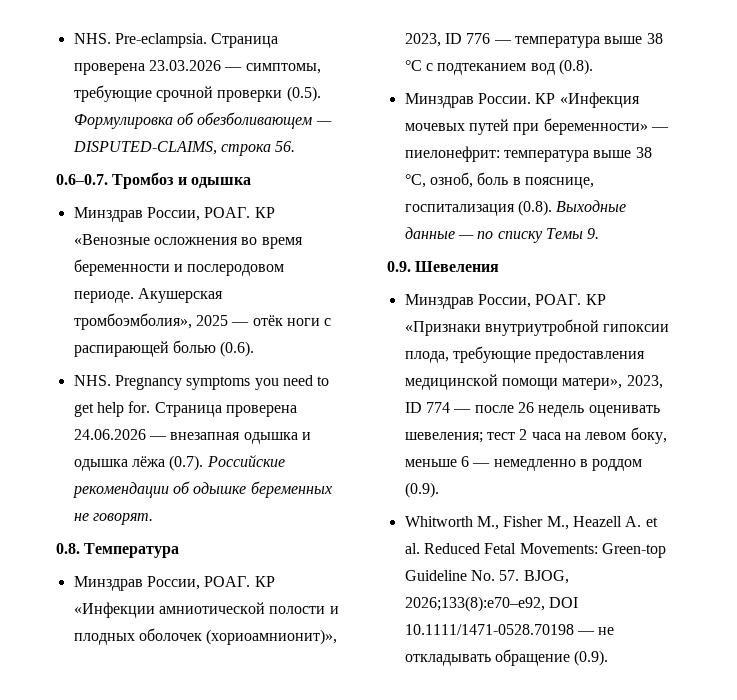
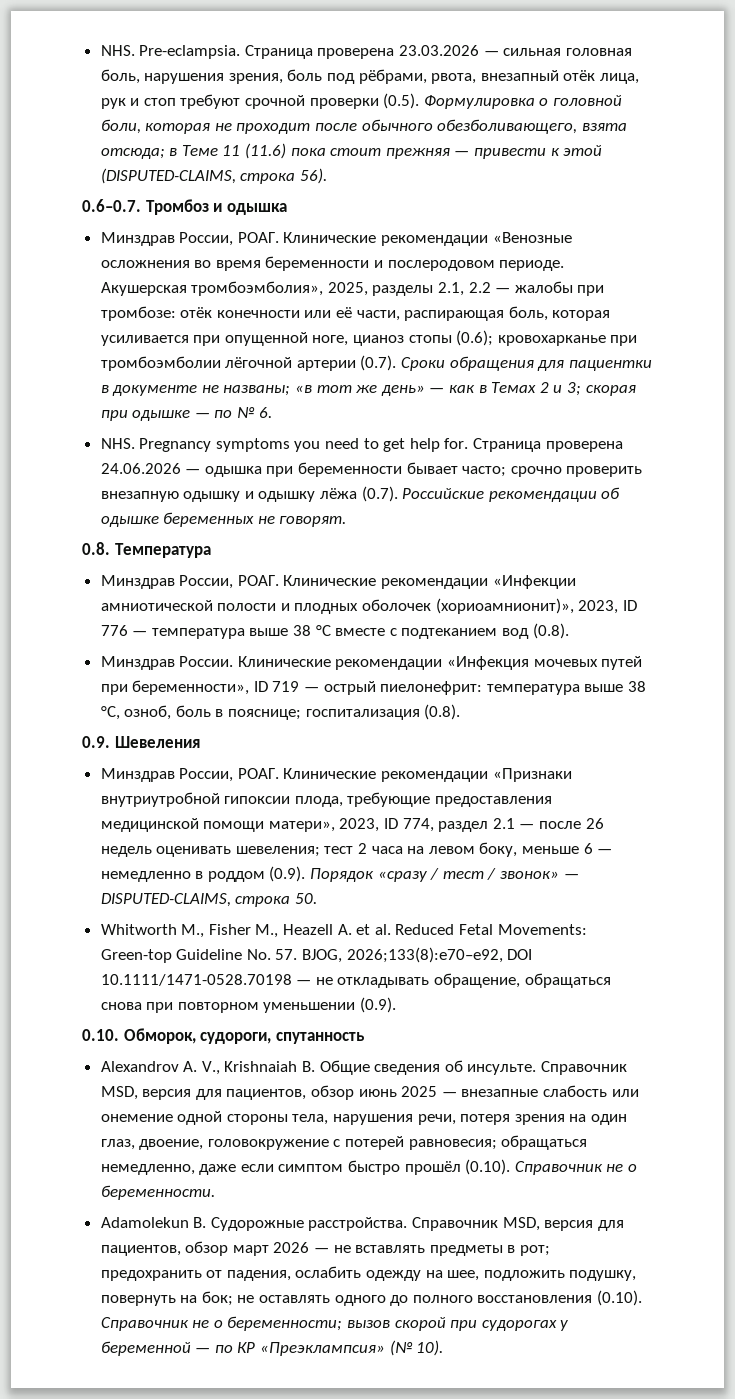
- Страница проверена 23.03.2026 — симптомы, требующие срочной проверки (0.5). Формулировка об обезболивающем — DISPUTED-CLAIMS, строка 56.
+ Страница проверена 23.03.2026 — сильная головная боль, нарушения зрения, боль под рёбрами, рвота, внезапный отёк лица, рук и стоп требуют срочной проверки (0.5). Формулировка о головной боли, которая не проходит после обычного обезболивающего, взята отсюда; в Теме 11 (11.6) пока стоит прежняя — привести к этой (DISPUTED-CLAIMS, строка 56).
- КР «Венозные осложнения во время беременности и послеродовом периоде.
+ Клинические рекомендации «Венозные осложнения во время беременности и послеродовом периоде.
- Акушерская тромбоэмболия», 2025 — отёк ноги с распирающей болью (0.6).
+ Акушерская тромбоэмболия», 2025, разделы 2.1, 2.2 — жалобы при тромбозе: отёк конечности или её части, распирающая боль, которая усиливается при опущенной ноге, цианоз стопы (0.6); кровохарканье при тромбоэмболии лёгочной артерии (0.7). Сроки обращения для пациентки в документе не названы; «в тот же день» — как в Темах 2 и 3; скорая при одышке — по № 6.
- Страница проверена 24.06.2026 — внезапная одышка и одышка лёжа (0.7). Российские рекомендации об одышке беременных не говорят.
+ Страница проверена 24.06.2026 — одышка при беременности бывает часто; срочно проверить внезапную одышку и одышку лёжа (0.7). Российские рекомендации об одышке беременных не говорят.
- КР «Инфекции амниотической полости и плодных оболочек (хориоамнионит)», 2023, ID 776 — температура выше 38 °C с подтеканием вод (0.8).
+ Клинические рекомендации «Инфекции амниотической полости и плодных оболочек (хориоамнионит)», 2023, ID 776 — температура выше 38 °C вместе с подтеканием вод (0.8).
- КР «Инфекция мочевых путей при беременности» — пиелонефрит: температура выше 38 °C, озноб, боль в пояснице, госпитализация (0.8). Выходные данные — по списку Темы 9.
+ Клинические рекомендации «Инфекция мочевых путей при беременности», ID 719 — острый пиелонефрит: температура выше 38 °C, озноб, боль в пояснице; госпитализация (0.8).
- КР «Признаки внутриутробной гипоксии плода, требующие предоставления медицинской помощи матери», 2023, ID 774 — после 26 недель оценивать шевеления; тест 2 часа на левом боку, меньше 6 — немедленно в роддом (0.9).
+ Клинические рекомендации «Признаки внутриутробной гипоксии плода, требующие предоставления медицинской помощи матери», 2023, ID 774, раздел 2.1 — после 26 недель оценивать шевеления; тест 2 часа на левом боку, меньше 6 — немедленно в роддом (0.9). Порядок «сразу / тест / звонок» — DISPUTED-CLAIMS, строка 50.
- Whitworth M., Fisher M., Heazell A. et al. Reduced Fetal Movements: Green-top Guideline No. 57. BJOG, 2026;133(8):e70–e92, DOI 10.1111/1471-0528.70198 — не откладывать обращение (0.9).
+ Whitworth M., Fisher M., Heazell A. et al. Reduced Fetal Movements: Green-top Guideline No. 57. BJOG, 2026;133(8):e70–e92, DOI 10.1111/1471-0528.70198 — не откладывать обращение, обращаться снова при повторном уменьшении (0.9).
+ 0.10. Обморок, судороги, спутанность
+ Alexandrov A. V., Krishnaiah B. Общие сведения об инсульте. Справочник MSD, версия для пациентов, обзор июнь 2025 — внезапные слабость или онемение одной стороны тела, нарушения речи, потеря зрения на один глаз, двоение, головокружение с потерей равновесия; обращаться немедленно, даже если симптом быстро прошёл (0.10). Справочник не о беременности.
+ Adamolekun B. Судорожные расстройства. Справочник MSD, версия для пациентов, обзор март 2026 — не вставлять предметы в рот; предохранить от падения, ослабить одежду на шее, подложить подушку, повернуть на бок; не оставлять одного до полного восстановления (0.10). Справочник не о беременности; вызов скорой при судорогах у беременной — по КР «Преэклампсия» (№ 10).

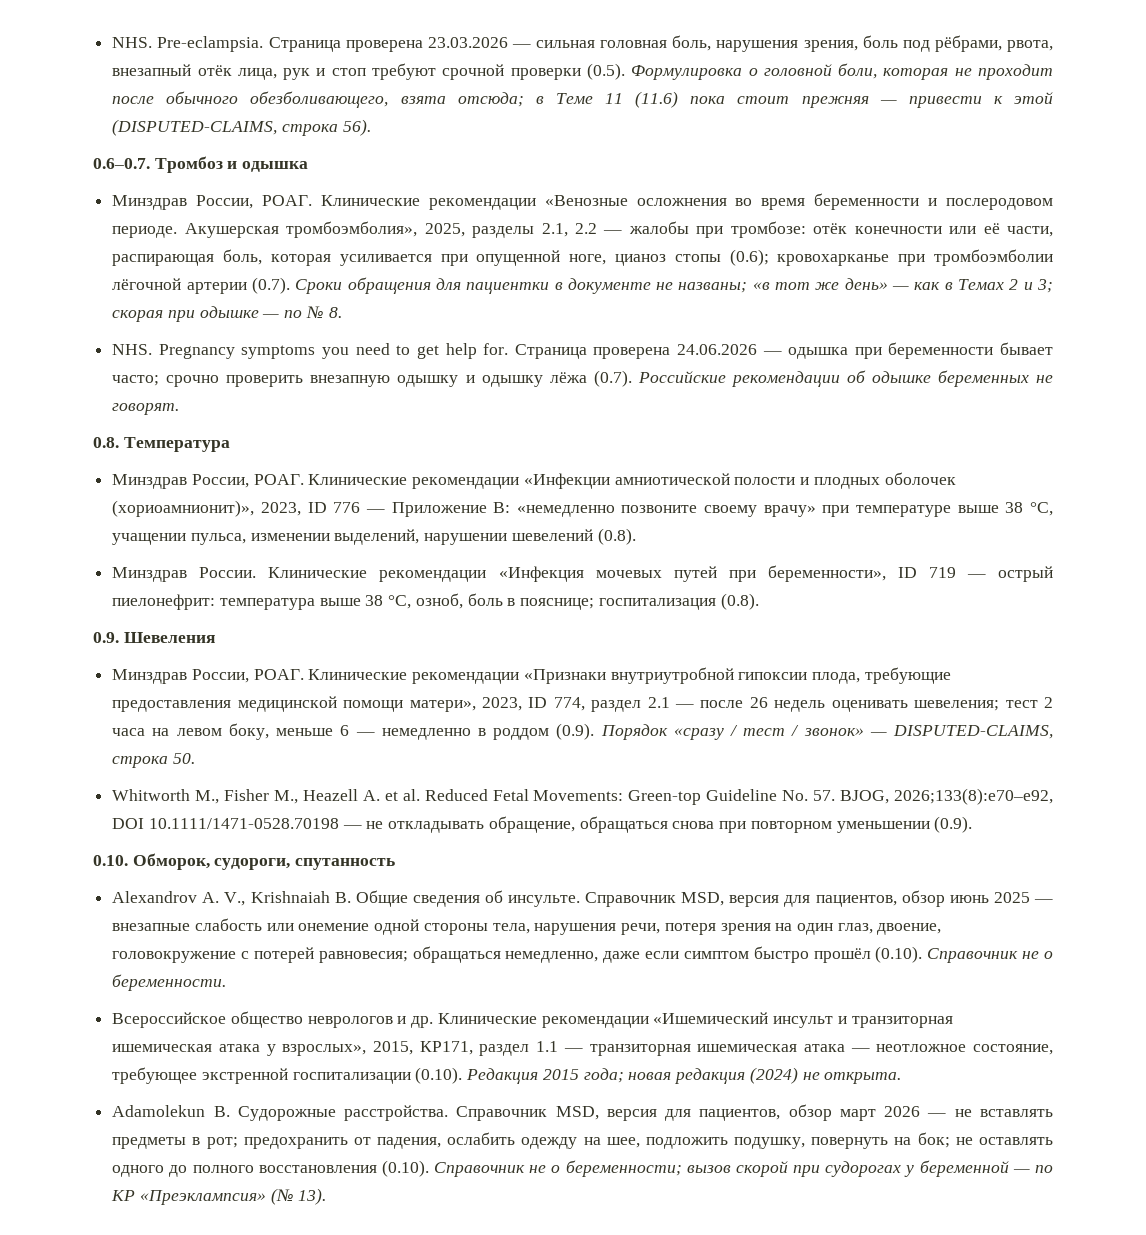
- Акушерская тромбоэмболия», 2025, разделы 2.1, 2.2 — жалобы при тромбозе: отёк конечности или её части, распирающая боль, которая усиливается при опущенной ноге, цианоз стопы (0.6); кровохарканье при тромбоэмболии лёгочной артерии (0.7). Сроки обращения для пациентки в документе не названы; «в тот же день» — как в Темах 2 и 3; скорая при одышке — по № 6.
+ Акушерская тромбоэмболия», 2025, разделы 2.1, 2.2 — жалобы при тромбозе: отёк конечности или её части, распирающая боль, которая усиливается при опущенной ноге, цианоз стопы (0.6); кровохарканье при тромбоэмболии лёгочной артерии (0.7). Сроки обращения для пациентки в документе не названы; «в тот же день» — как в Темах 2 и 3; скорая при одышке — по № 8.
- Клинические рекомендации «Инфекции амниотической полости и плодных оболочек (хориоамнионит)», 2023, ID 776 — температура выше 38 °C вместе с подтеканием вод (0.8).
+ Клинические рекомендации «Инфекции амниотической полости и плодных оболочек (хориоамнионит)», 2023, ID 776 — Приложение В: «немедленно позвоните своему врачу» при температуре выше 38 °C, учащении пульса, изменении выделений, нарушении шевелений (0.8).
+ Всероссийское общество неврологов и др. Клинические рекомендации «Ишемический инсульт и транзиторная ишемическая атака у взрослых», 2015, КР171, раздел 1.1 — транзиторная ишемическая атака — неотложное состояние, требующее экстренной госпитализации (0.10). Редакция 2015 года; новая редакция (2024) не открыта.
- Справочник MSD, версия для пациентов, обзор март 2026 — не вставлять предметы в рот; предохранить от падения, ослабить одежду на шее, подложить подушку, повернуть на бок; не оставлять одного до полного восстановления (0.10). Справочник не о беременности; вызов скорой при судорогах у беременной — по КР «Преэклампсия» (№ 10).
+ Справочник MSD, версия для пациентов, обзор март 2026 — не вставлять предметы в рот; предохранить от падения, ослабить одежду на шее, подложить подушку, повернуть на бок; не оставлять одного до полного восстановления (0.10). Справочник не о беременности; вызов скорой при судорогах у беременной — по КР «Преэклампсия» (№ 13).

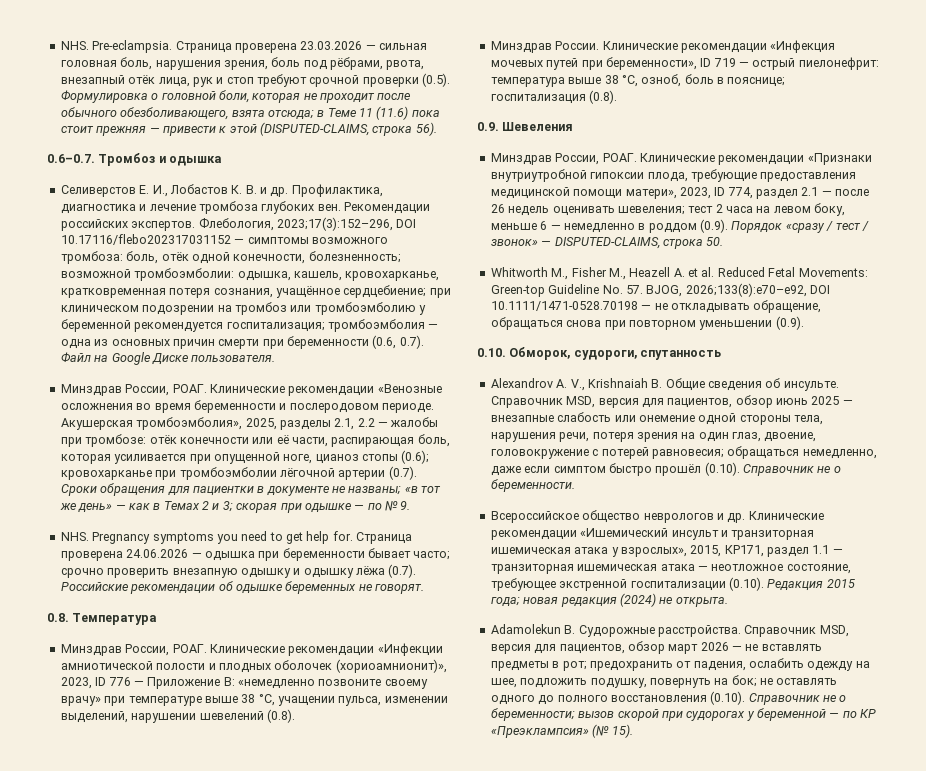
+ Селиверстов Е. И., Лобастов К. В. и др. Профилактика, диагностика и лечение тромбоза глубоких вен. Рекомендации российских экспертов. Флебология, 2023;17(3):152–296, DOI 10.17116/flebo202317031152 — симптомы возможного тромбоза: боль, отёк одной конечности, болезненность; возможной тромбоэмболии: одышка, кашель, кровохарканье, кратковременная потеря сознания, учащённое сердцебиение; при клиническом подозрении на тромбоз или тромбоэмболию у беременной рекомендуется госпитализация; тромбоэмболия — одна из основных причин смерти при беременности (0.6, 0.7). Файл на Google Диске пользователя.
- Акушерская тромбоэмболия», 2025, разделы 2.1, 2.2 — жалобы при тромбозе: отёк конечности или её части, распирающая боль, которая усиливается при опущенной ноге, цианоз стопы (0.6); кровохарканье при тромбоэмболии лёгочной артерии (0.7). Сроки обращения для пациентки в документе не названы; «в тот же день» — как в Темах 2 и 3; скорая при одышке — по № 8.
+ Акушерская тромбоэмболия», 2025, разделы 2.1, 2.2 — жалобы при тромбозе: отёк конечности или её части, распирающая боль, которая усиливается при опущенной ноге, цианоз стопы (0.6); кровохарканье при тромбоэмболии лёгочной артерии (0.7). Сроки обращения для пациентки в документе не названы; «в тот же день» — как в Темах 2 и 3; скорая при одышке — по № 9.
- Справочник MSD, версия для пациентов, обзор март 2026 — не вставлять предметы в рот; предохранить от падения, ослабить одежду на шее, подложить подушку, повернуть на бок; не оставлять одного до полного восстановления (0.10). Справочник не о беременности; вызов скорой при судорогах у беременной — по КР «Преэклампсия» (№ 13).
+ Справочник MSD, версия для пациентов, обзор март 2026 — не вставлять предметы в рот; предохранить от падения, ослабить одежду на шее, подложить подушку, повернуть на бок; не оставлять одного до полного восстановления (0.10). Справочник не о беременности; вызов скорой при судорогах у беременной — по КР «Преэклампсия» (№ 15).

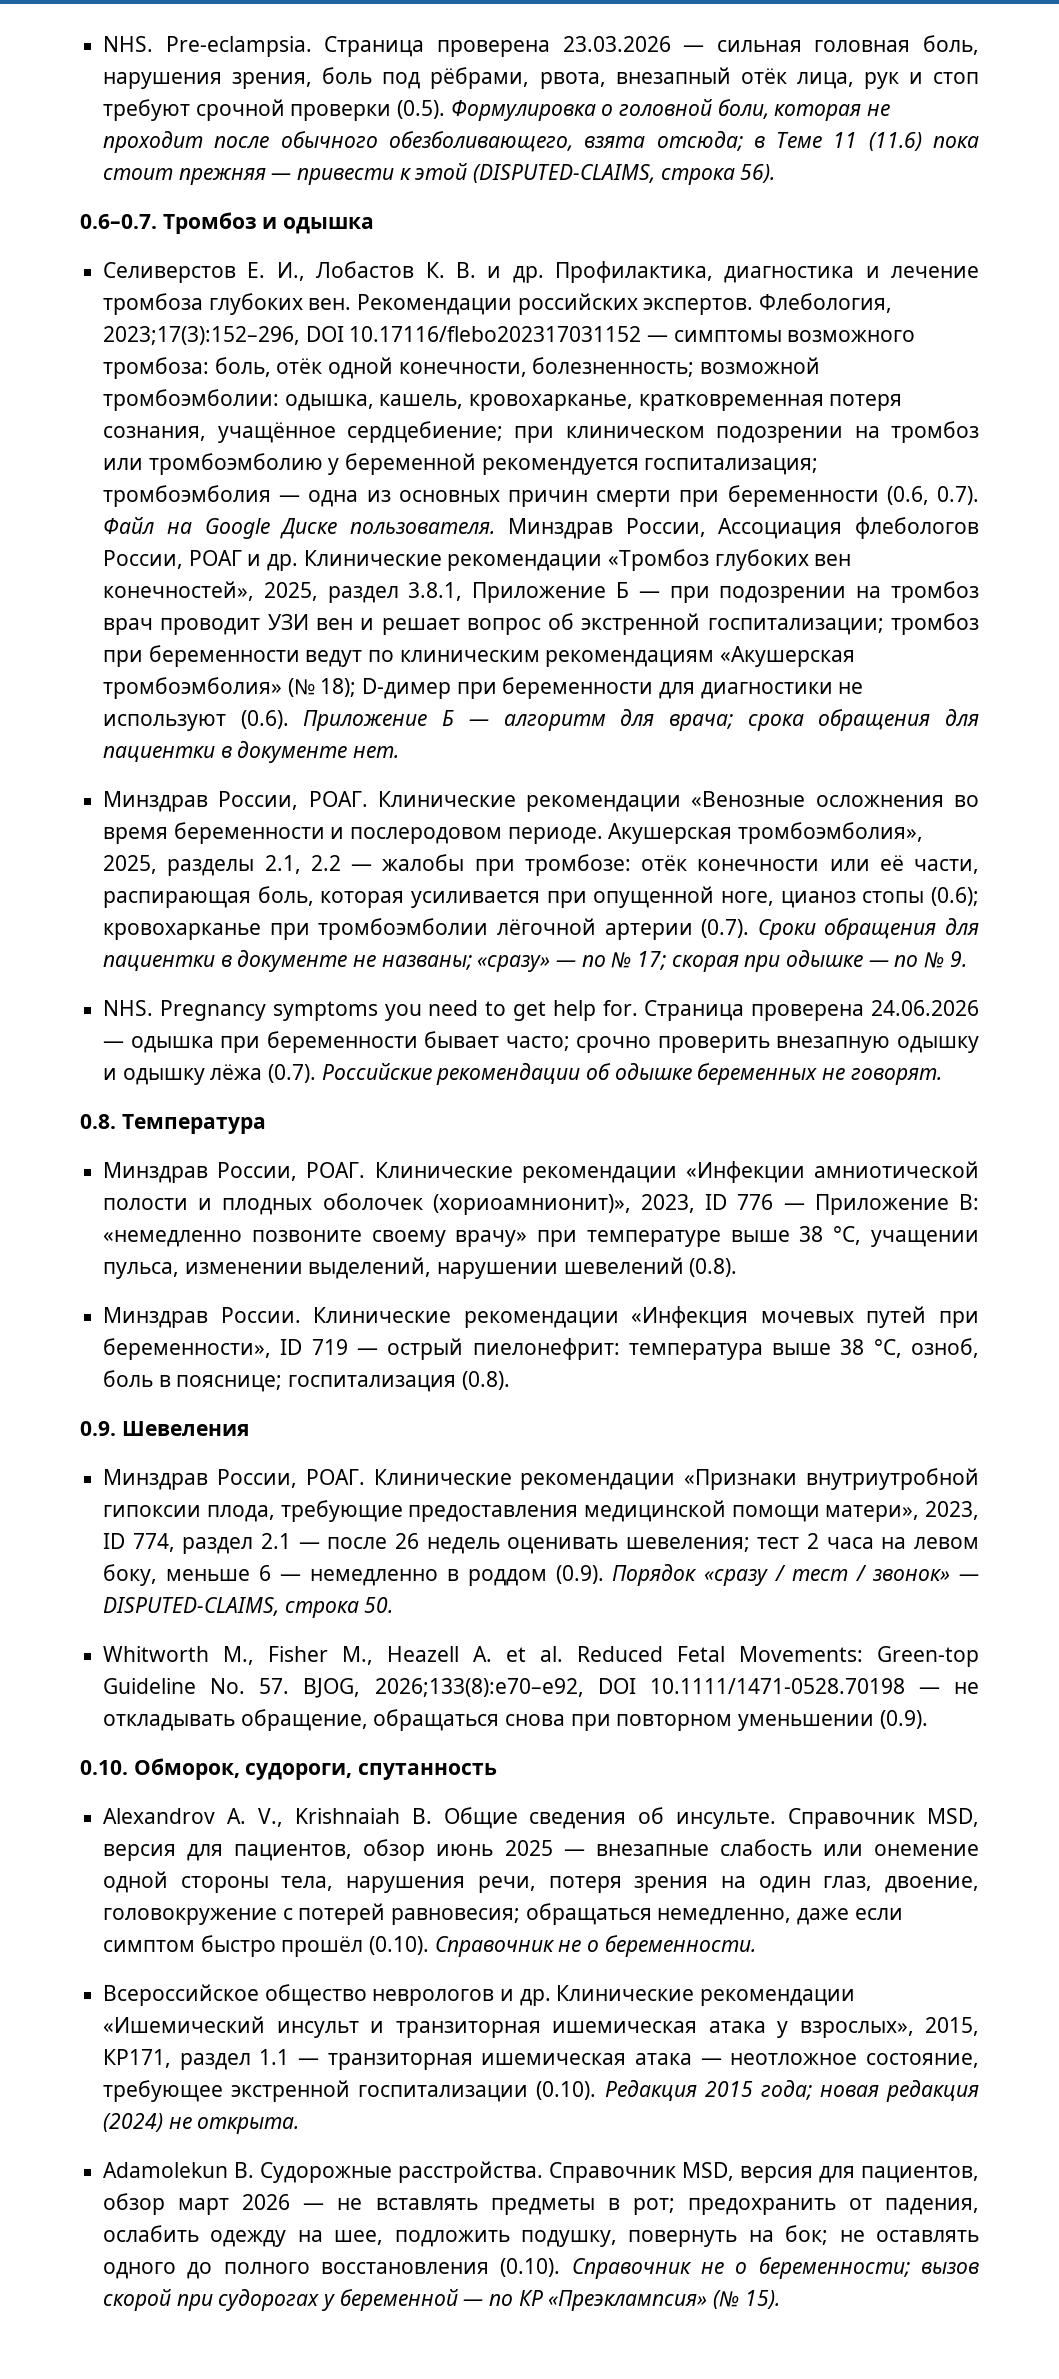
+ Минздрав России, Ассоциация флебологов России, РОАГ и др. Клинические рекомендации «Тромбоз глубоких вен конечностей», 2025, раздел 3.8.1, Приложение Б — при подозрении на тромбоз врач проводит УЗИ вен и решает вопрос об экстренной госпитализации; тромбоз при беременности ведут по клиническим рекомендациям «Акушерская тромбоэмболия» (№ 18); D-димер при беременности для диагностики не используют (0.6). Приложение Б — алгоритм для врача; срока обращения для пациентки в документе нет.
- Акушерская тромбоэмболия», 2025, разделы 2.1, 2.2 — жалобы при тромбозе: отёк конечности или её части, распирающая боль, которая усиливается при опущенной ноге, цианоз стопы (0.6); кровохарканье при тромбоэмболии лёгочной артерии (0.7). Сроки обращения для пациентки в документе не названы; «в тот же день» — как в Темах 2 и 3; скорая при одышке — по № 9.
+ Акушерская тромбоэмболия», 2025, разделы 2.1, 2.2 — жалобы при тромбозе: отёк конечности или её части, распирающая боль, которая усиливается при опущенной ноге, цианоз стопы (0.6); кровохарканье при тромбоэмболии лёгочной артерии (0.7). Сроки обращения для пациентки в документе не названы; «сразу» — по № 17; скорая при одышке — по № 9.

